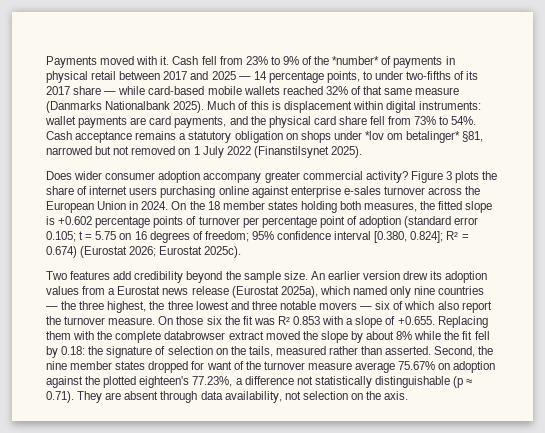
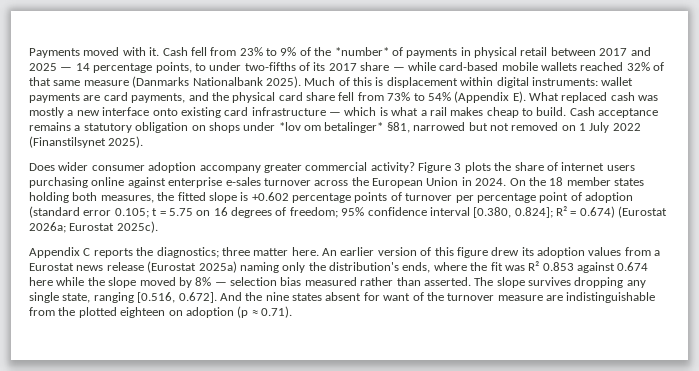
- Much of this is displacement within digital instruments: wallet payments are card payments, and the physical card share fell from 73% to 54%.
+ Much of this is displacement within digital instruments: wallet payments are card payments, and the physical card share fell from 73% to 54% (Appendix E). What replaced cash was mostly a new interface onto existing card infrastructure — which is what a rail makes cheap to build.
- On the 18 member states holding both measures, the fitted slope is +0.602 percentage points of turnover per percentage point of adoption (standard error 0.105; t = 5.75 on 16 degrees of freedom; 95% confidence interval [0.380, 0.824]; R² = 0.674) (Eurostat 2026; Eurostat 2025c).
+ On the 18 member states holding both measures, the fitted slope is +0.602 percentage points of turnover per percentage point of adoption (standard error 0.105; t = 5.75 on 16 degrees of freedom; 95% confidence interval [0.380, 0.824]; R² = 0.674) (Eurostat 2026a; Eurostat 2025c).
- Two features add credibility beyond the sample size. An earlier version drew its adoption values from a Eurostat news release (Eurostat 2025a), which named only nine countries — the three highest, the three lowest and three notable movers — six of which also report the turnover measure. On those six the fit was R² 0.853 with a slope of +0.655. Replacing them with the complete databrowser extract moved the slope by about 8% while the fit fell by 0.18: the signature of selection on the tails, measured rather than asserted. Second, the nine member states dropped for want of the turnover measure average 75.67% on adoption against the plotted eighteen's 77.23%, a difference not statistically distinguishable (p ≈ 0.71). They are absent through data availability, not selection on the axis.
+ Appendix C reports the diagnostics; three matter here. An earlier version of this figure drew its adoption values from a Eurostat news release (Eurostat 2025a) naming only the distribution's ends, where the fit was R² 0.853 against 0.674 here while the slope moved by 8% — selection bias measured rather than asserted. The slope survives dropping any single state, ranging [0.516, 0.672]. And the nine states absent for want of the turnover measure are indistinguishable from the plotted eighteen on adoption (p ≈ 0.71).

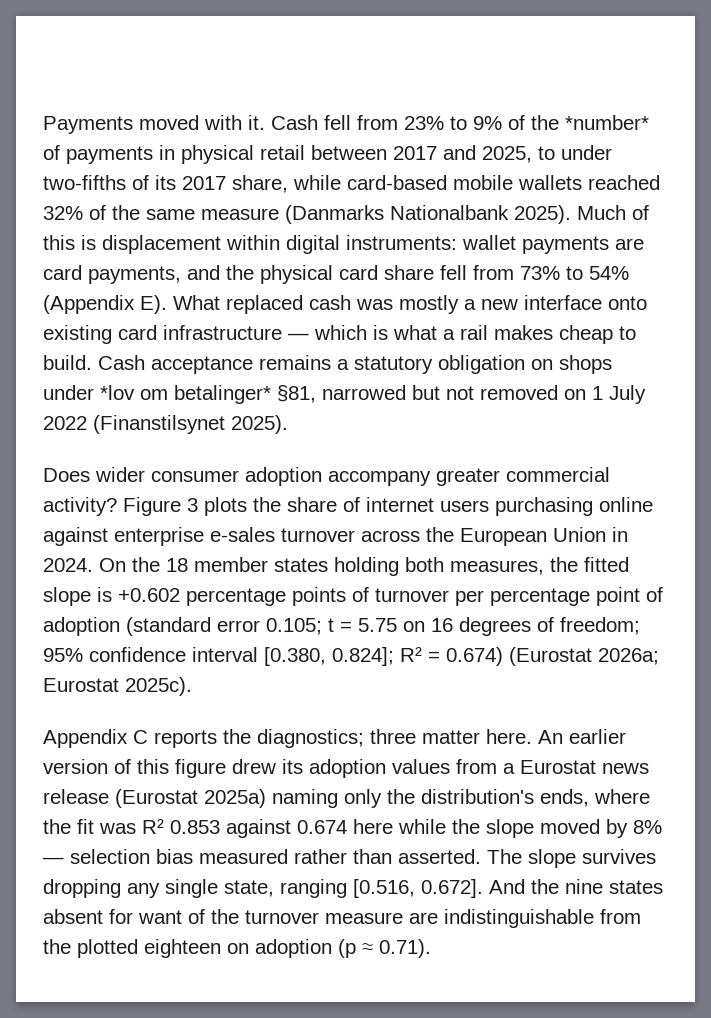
- Cash fell from 23% to 9% of the *number* of payments in physical retail between 2017 and 2025 — 14 percentage points, to under two-fifths of its 2017 share — while card-based mobile wallets reached 32% of that same measure (Danmarks Nationalbank 2025).
+ Cash fell from 23% to 9% of the *number* of payments in physical retail between 2017 and 2025, to under two-fifths of its 2017 share, while card-based mobile wallets reached 32% of the same measure (Danmarks Nationalbank 2025).

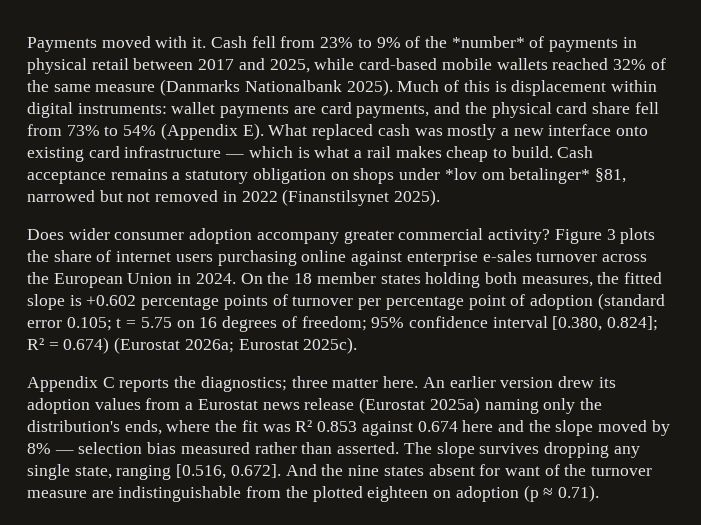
- Cash fell from 23% to 9% of the *number* of payments in physical retail between 2017 and 2025, to under two-fifths of its 2017 share, while card-based mobile wallets reached 32% of the same measure (Danmarks Nationalbank 2025).
+ Cash fell from 23% to 9% of the *number* of payments in physical retail between 2017 and 2025, while card-based mobile wallets reached 32% of the same measure (Danmarks Nationalbank 2025).
- Cash acceptance remains a statutory obligation on shops under *lov om betalinger* §81, narrowed but not removed on 1 July 2022 (Finanstilsynet 2025).
+ Cash acceptance remains a statutory obligation on shops under *lov om betalinger* §81, narrowed but not removed in 2022 (Finanstilsynet 2025).
- An earlier version of this figure drew its adoption values from a Eurostat news release (Eurostat 2025a) naming only the distribution's ends, where the fit was R² 0.853 against 0.674 here while the slope moved by 8% — selection bias measured rather than asserted.
+ An earlier version drew its adoption values from a Eurostat news release (Eurostat 2025a) naming only the distribution's ends, where the fit was R² 0.853 against 0.674 here and the slope moved by 8% — selection bias measured rather than asserted.

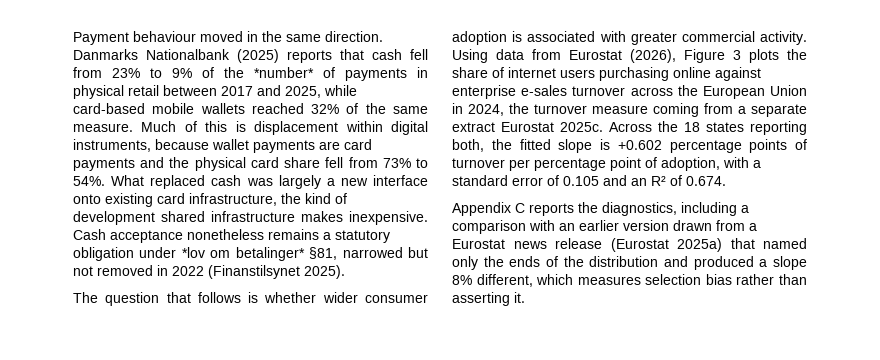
- Payments moved with it. Cash fell from 23% to 9% of the *number* of payments in physical retail between 2017 and 2025, while card-based mobile wallets reached 32% of the same measure (Danmarks Nationalbank 2025).
+ Payment behaviour moved in the same direction. Danmarks Nationalbank (2025) reports that cash fell from 23% to 9% of the *number* of payments in physical retail between 2017 and 2025, while card-based mobile wallets reached 32% of the same measure.
- Much of this is displacement within digital instruments: wallet payments are card payments, and the physical card share fell from 73% to 54% (Appendix E). What replaced cash was mostly a new interface onto existing card infrastructure — which is what a rail makes cheap to build.
+ Much of this is displacement within digital instruments, because wallet payments are card payments and the physical card share fell from 73% to 54%. What replaced cash was largely a new interface onto existing card infrastructure, the kind of development shared infrastructure makes inexpensive.
- Cash acceptance remains a statutory obligation on shops under *lov om betalinger* §81, narrowed but not removed in 2022 (Finanstilsynet 2025).
+ Cash acceptance nonetheless remains a statutory obligation under *lov om betalinger* §81, narrowed but not removed in 2022 (Finanstilsynet 2025).
- Does wider consumer adoption accompany greater commercial activity? Figure 3 plots the share of internet users purchasing online against enterprise e-sales turnover across the European Union in 2024. On the 18 member states holding both measures, the fitted slope is +0.602 percentage points of turnover per percentage point of adoption (standard error 0.105; t = 5.75 on 16 degrees of freedom; 95% confidence interval [0.380, 0.824]; R² = 0.674) (Eurostat 2026a; Eurostat 2025c).
- Appendix C reports the diagnostics; three matter here. An earlier version drew its adoption values from a Eurostat news release (Eurostat 2025a) naming only the distribution's ends, where the fit was R² 0.853 against 0.674 here and the slope moved by 8% — selection bias measured rather than asserted. The slope survives dropping any single state, ranging [0.516, 0.672]. And the nine states absent for want of the turnover measure are indistinguishable from the plotted eighteen on adoption (p ≈ 0.71).
+ The question that follows is whether wider consumer adoption is associated with greater commercial activity. Using data from Eurostat (2026), Figure 3 plots the share of internet users purchasing online against enterprise e-sales turnover across the European Union in 2024, the turnover measure coming from a separate extract Eurostat 2025c. Across the 18 states reporting both, the fitted slope is +0.602 percentage points of turnover per percentage point of adoption, with a standard error of 0.105 and an R² of 0.674.
+ Appendix C reports the diagnostics, including a comparison with an earlier version drawn from a Eurostat news release (Eurostat 2025a) that named only the ends of the distribution and produced a slope 8% different, which measures selection bias rather than asserting it.

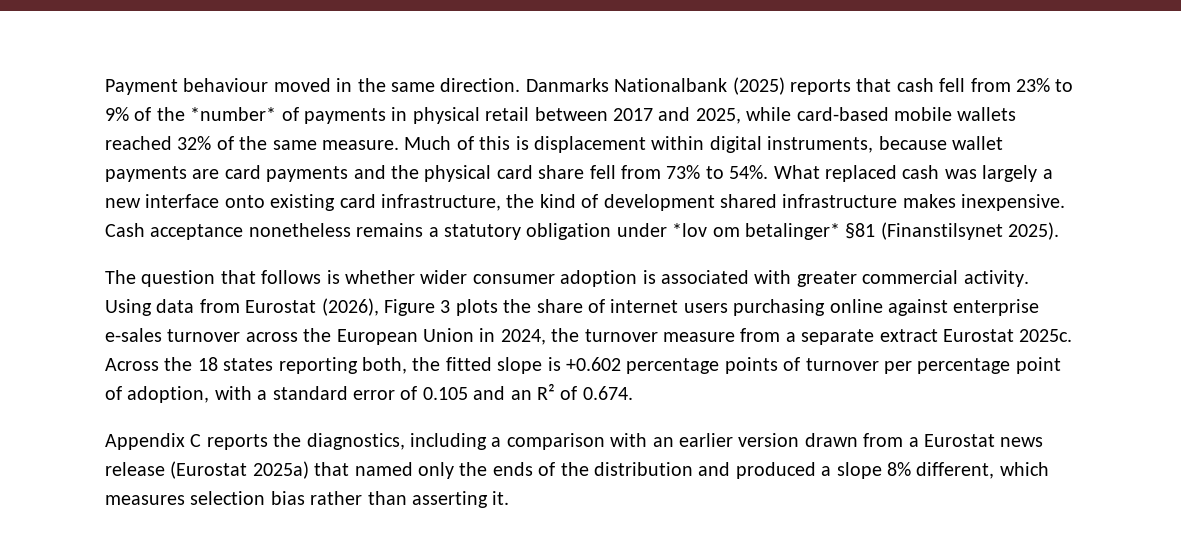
- Cash acceptance nonetheless remains a statutory obligation under *lov om betalinger* §81, narrowed but not removed in 2022 (Finanstilsynet 2025).
+ Cash acceptance nonetheless remains a statutory obligation under *lov om betalinger* §81 (Finanstilsynet 2025).
- Using data from Eurostat (2026), Figure 3 plots the share of internet users purchasing online against enterprise e-sales turnover across the European Union in 2024, the turnover measure coming from a separate extract Eurostat 2025c.
+ Using data from Eurostat (2026), Figure 3 plots the share of internet users purchasing online against enterprise e-sales turnover across the European Union in 2024, the turnover measure from a separate extract Eurostat 2025c.

